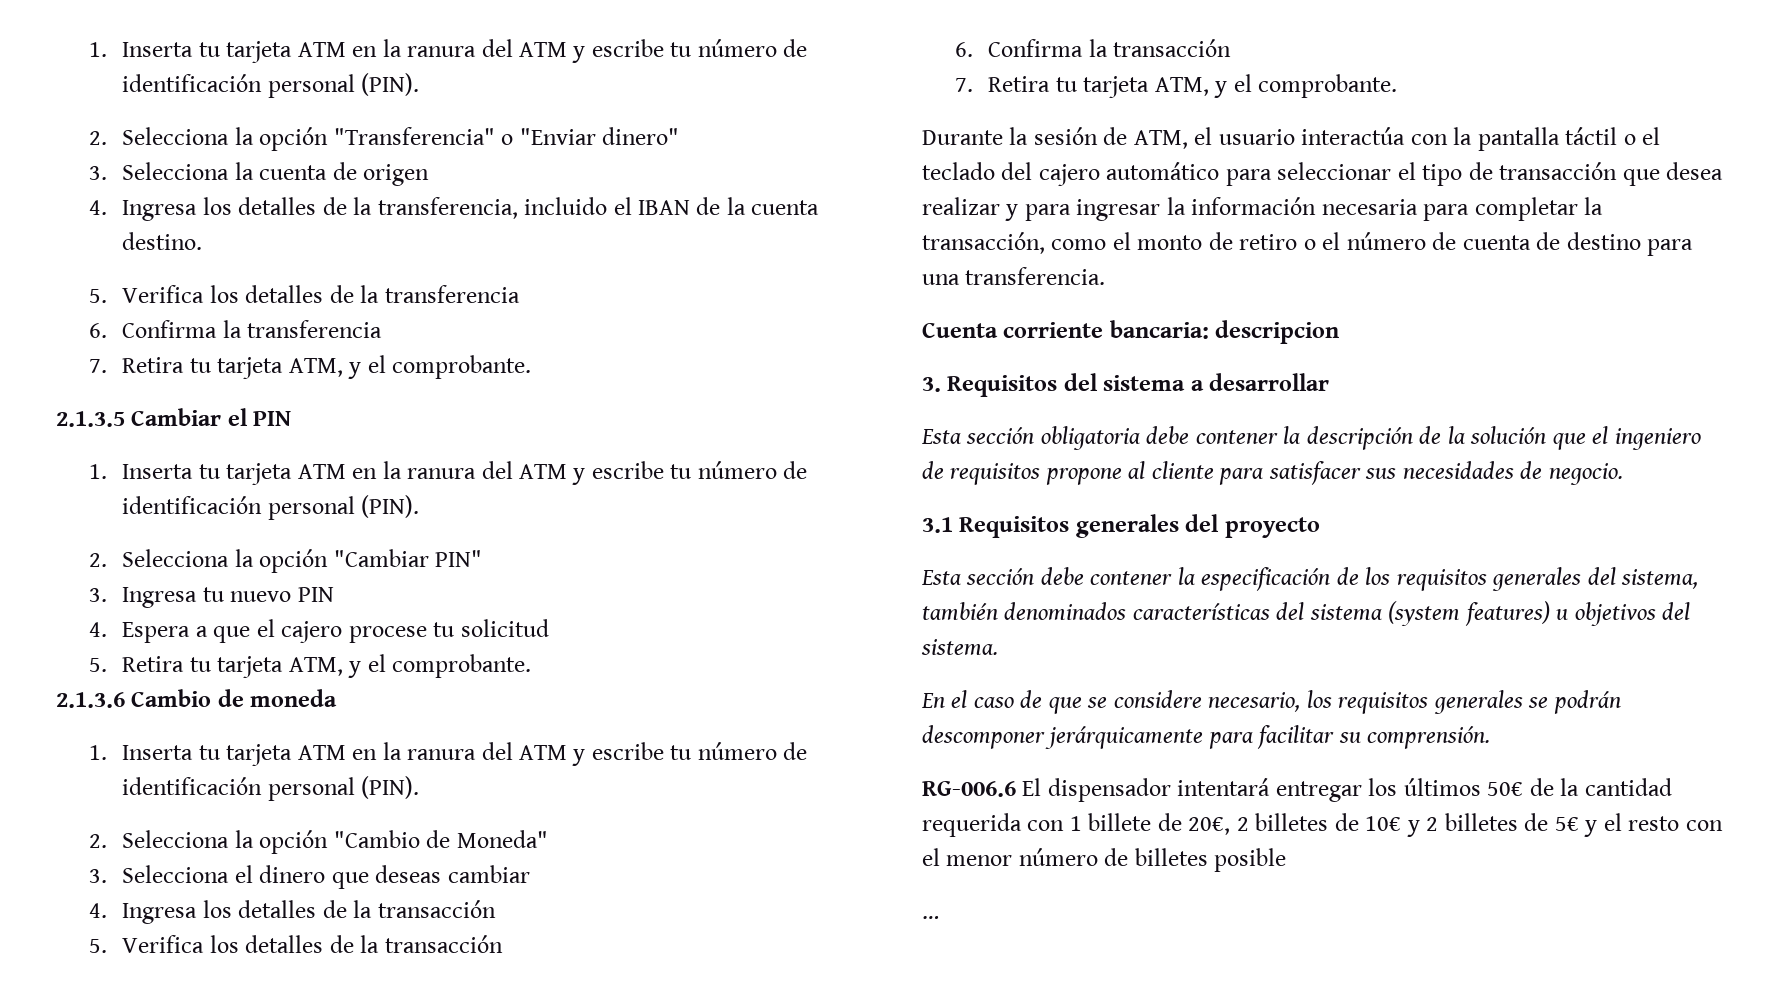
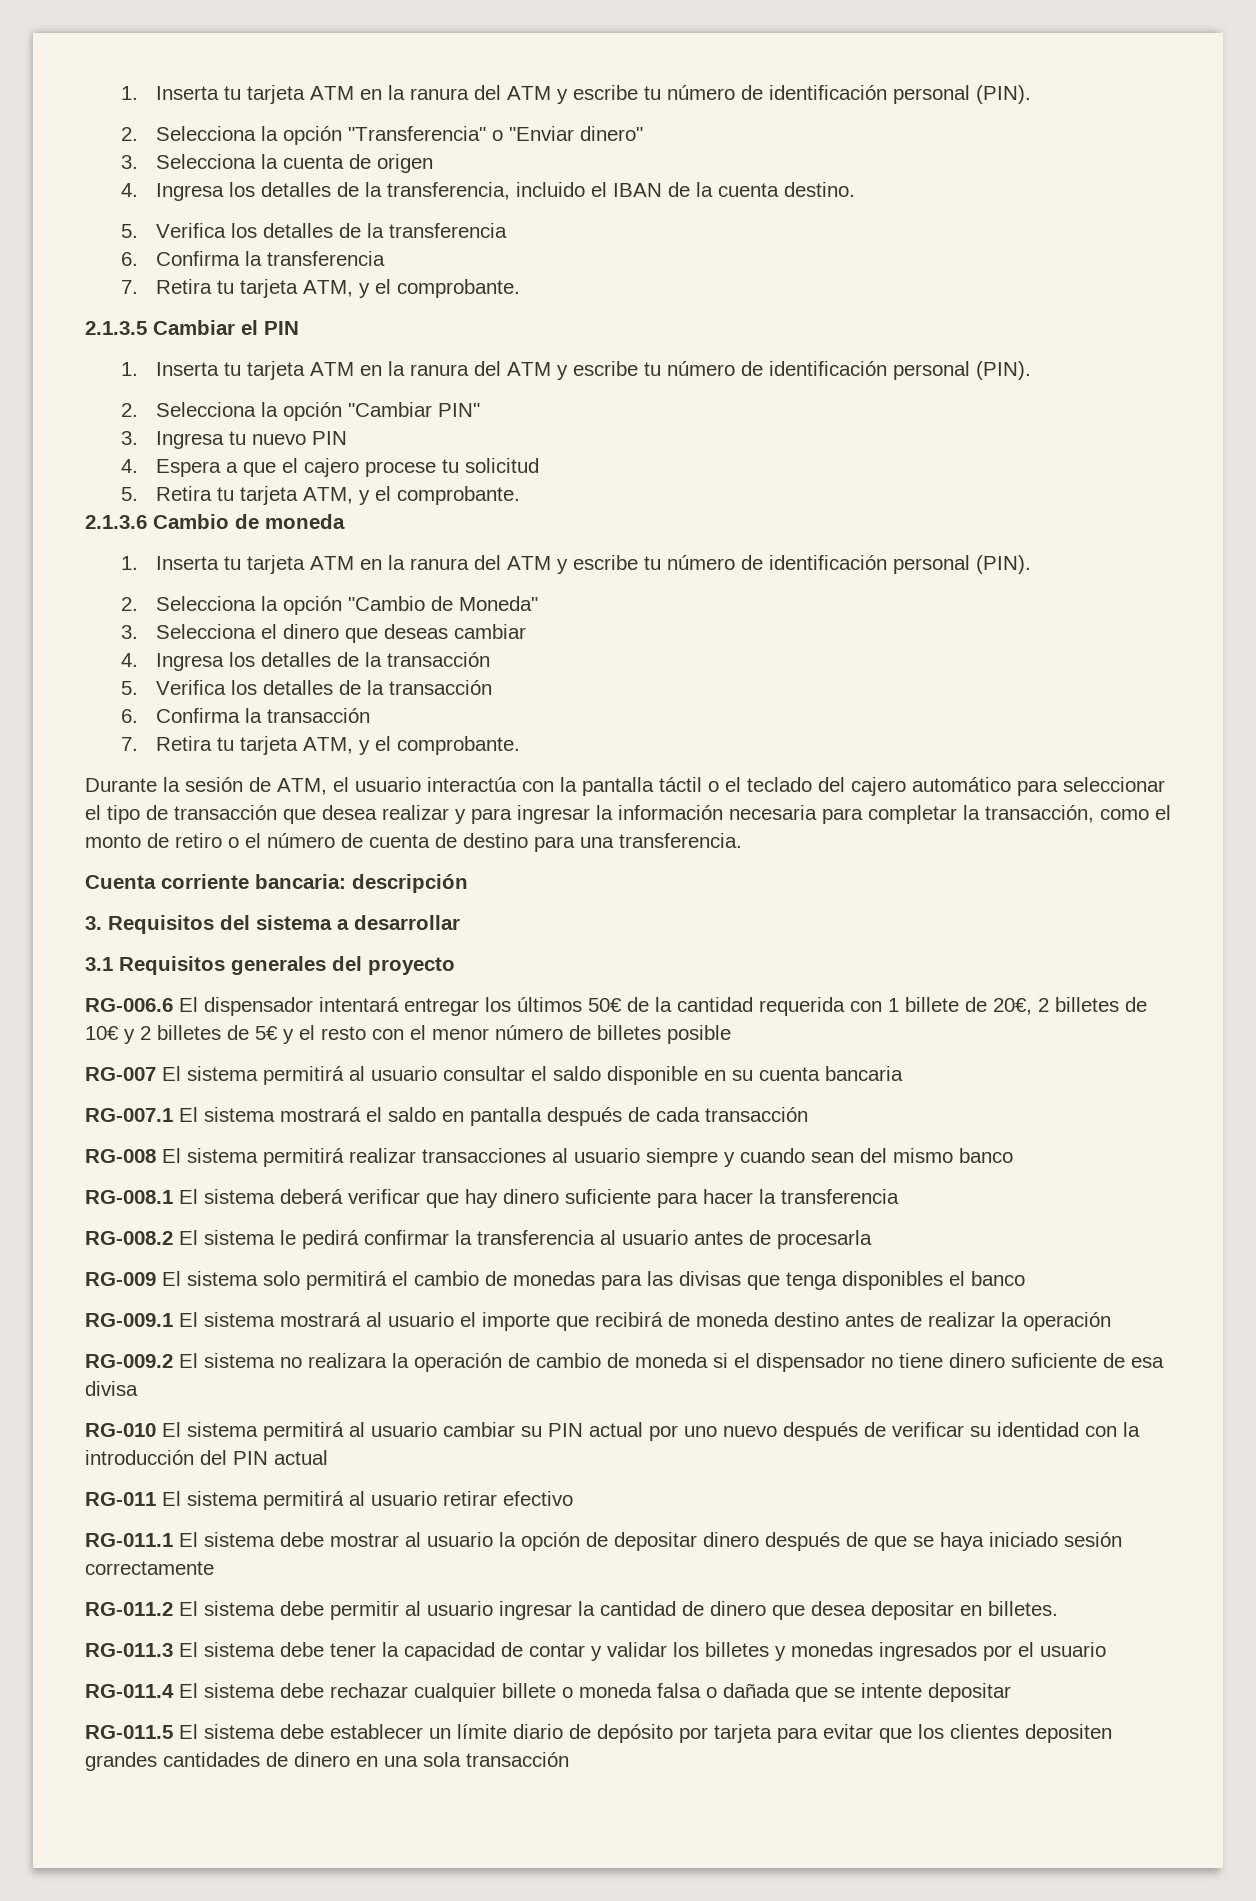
- Cuenta corriente bancaria: descripcion
+ Cuenta corriente bancaria: descripción
- Esta sección obligatoria debe contener la descripción de la solución que el ingeniero de requisitos propone al cliente para satisfacer sus necesidades de negocio.
- Esta sección debe contener la especificación de los requisitos generales del sistema, también denominados características del sistema (system features) u objetivos del sistema.
- En el caso de que se considere necesario, los requisitos generales se podrán descomponer jerárquicamente para facilitar su comprensión.
- …
+ RG-007 El sistema permitirá al usuario consultar el saldo disponible en su cuenta bancaria
+ RG-007.1 El sistema mostrará el saldo en pantalla después de cada transacción
+ RG-008 El sistema permitirá realizar transacciones al usuario siempre y cuando sean del mismo banco
+ RG-008.1 El sistema deberá verificar que hay dinero suficiente para hacer la transferencia
+ RG-008.2 El sistema le pedirá confirmar la transferencia al usuario antes de procesarla
+ RG-009 El sistema solo permitirá el cambio de monedas para las divisas que tenga disponibles el banco
+ RG-009.1 El sistema mostrará al usuario el importe que recibirá de moneda destino antes de realizar la operación
+ RG-009.2 El sistema no realizara la operación de cambio de moneda si el dispensador no tiene dinero suficiente de esa divisa
+ RG-010 El sistema permitirá al usuario cambiar su PIN actual por uno nuevo después de verificar su identidad con la introducción del PIN actual
+ RG-011 El sistema permitirá al usuario retirar efectivo
+ RG-011.1 El sistema debe mostrar al usuario la opción de depositar dinero después de que se haya iniciado sesión correctamente
+ RG-011.2 El sistema debe permitir al usuario ingresar la cantidad de dinero que desea depositar en billetes.
+ RG-011.3 El sistema debe tener la capacidad de contar y validar los billetes y monedas ingresados por el usuario
+ RG-011.4 El sistema debe rechazar cualquier billete o moneda falsa o dañada que se intente depositar
+ RG-011.5 El sistema debe establecer un límite diario de depósito por tarjeta para evitar que los clientes depositen grandes cantidades de dinero en una sola transacción

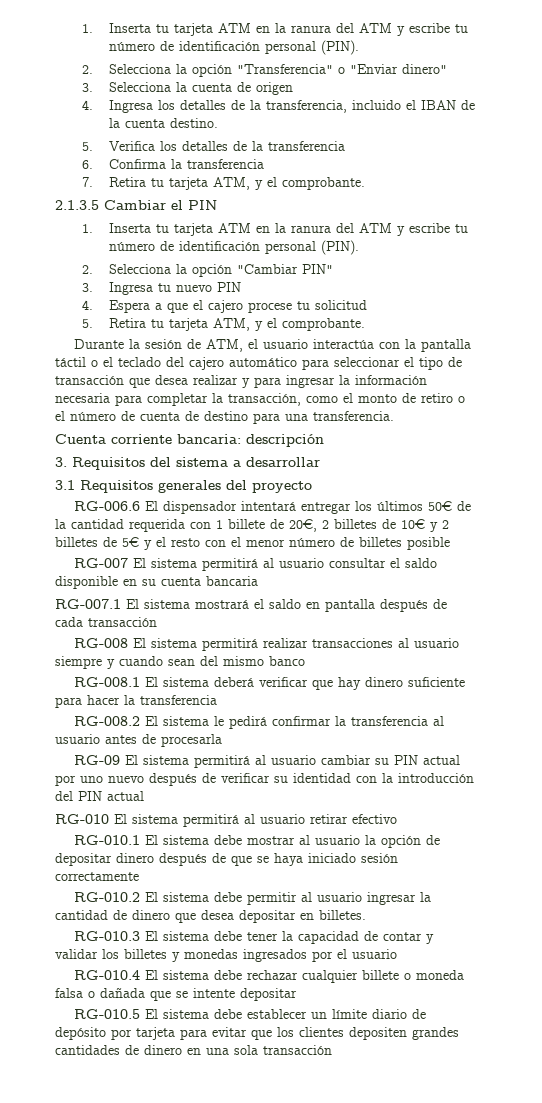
- 2.1.3.6 Cambio de moneda
- 1. Inserta tu tarjeta ATM en la ranura del ATM y escribe tu número de identificación personal (PIN).
- 2. Selecciona la opción "Cambio de Moneda"
- 3. Selecciona el dinero que deseas cambiar
- 4. Ingresa los detalles de la transacción
- 5. Verifica los detalles de la transacción
- 6. Confirma la transacción
- 7. Retira tu tarjeta ATM, y el comprobante.
- RG-009 El sistema solo permitirá el cambio de monedas para las divisas que tenga disponibles el banco
- RG-009.1 El sistema mostrará al usuario el importe que recibirá de moneda destino antes de realizar la operación
- RG-009.2 El sistema no realizara la operación de cambio de moneda si el dispensador no tiene dinero suficiente de esa divisa
- RG-010 El sistema permitirá al usuario cambiar su PIN actual por uno nuevo después de verificar su identidad con la introducción del PIN actual
+ RG-09 El sistema permitirá al usuario cambiar su PIN actual por uno nuevo después de verificar su identidad con la introducción del PIN actual
- RG-011 El sistema permitirá al usuario retirar efectivo
+ RG-010 El sistema permitirá al usuario retirar efectivo
- RG-011.1 El sistema debe mostrar al usuario la opción de depositar dinero después de que se haya iniciado sesión correctamente
+ RG-010.1 El sistema debe mostrar al usuario la opción de depositar dinero después de que se haya iniciado sesión correctamente
- RG-011.2 El sistema debe permitir al usuario ingresar la cantidad de dinero que desea depositar en billetes.
+ RG-010.2 El sistema debe permitir al usuario ingresar la cantidad de dinero que desea depositar en billetes.
- RG-011.3 El sistema debe tener la capacidad de contar y validar los billetes y monedas ingresados por el usuario
+ RG-010.3 El sistema debe tener la capacidad de contar y validar los billetes y monedas ingresados por el usuario
- RG-011.4 El sistema debe rechazar cualquier billete o moneda falsa o dañada que se intente depositar
+ RG-010.4 El sistema debe rechazar cualquier billete o moneda falsa o dañada que se intente depositar
- RG-011.5 El sistema debe establecer un límite diario de depósito por tarjeta para evitar que los clientes depositen grandes cantidades de dinero en una sola transacción
+ RG-010.5 El sistema debe establecer un límite diario de depósito por tarjeta para evitar que los clientes depositen grandes cantidades de dinero en una sola transacción

